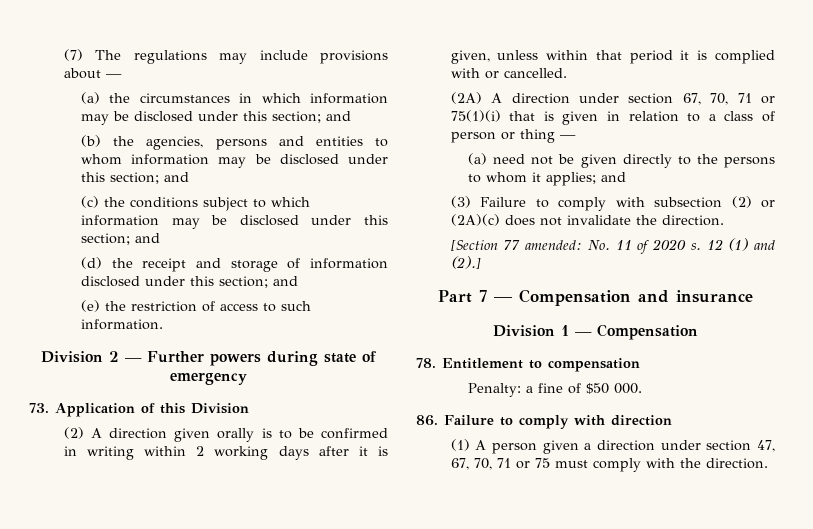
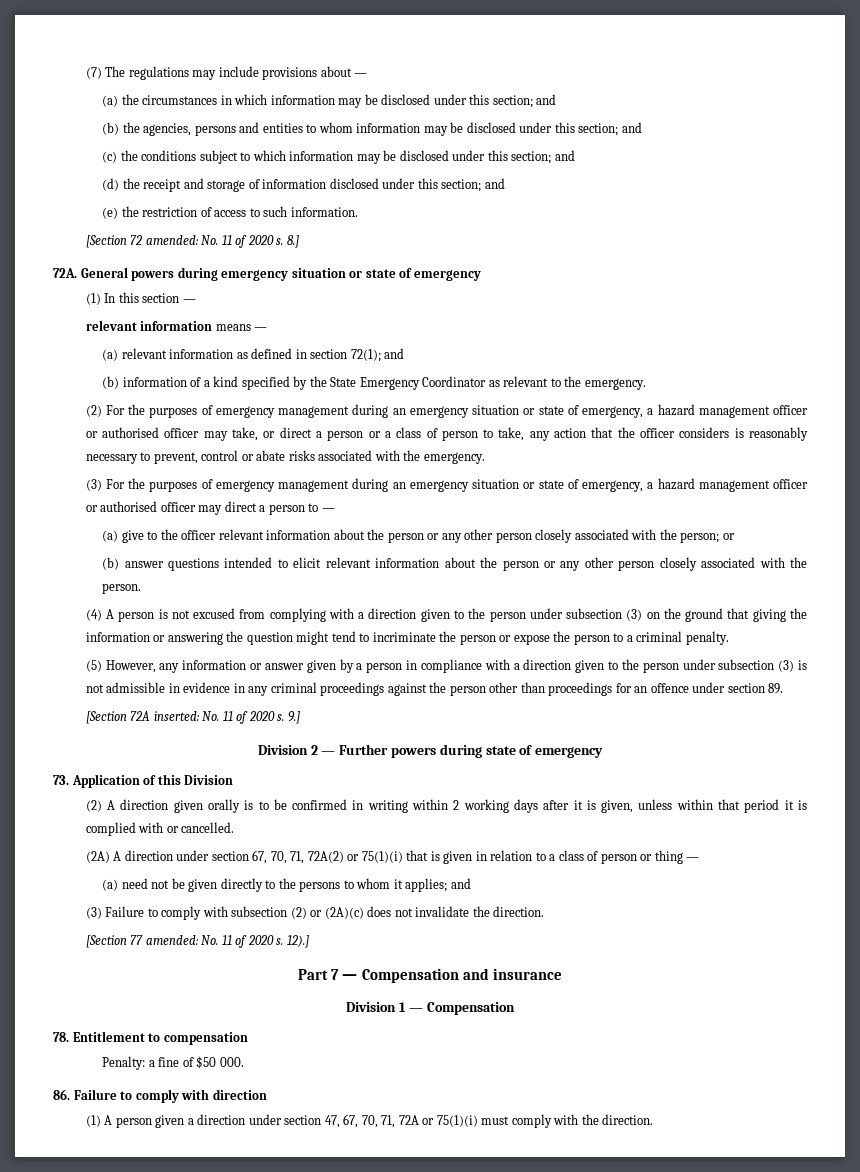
+ [Section 72 amended: No. 11 of 2020 s. 8.]
+ 72A. General powers during emergency situation or state of emergency
+ (1) In this section —
+ relevant information means —
+ (a) relevant information as defined in section 72(1); and
+ (b) information of a kind specified by the State Emergency Coordinator as relevant to the emergency.
+ (2) For the purposes of emergency management during an emergency situation or state of emergency, a hazard management officer or authorised officer may take, or direct a person or a class of person to take, any action that the officer considers is reasonably necessary to prevent, control or abate risks associated with the emergency.
+ (3) For the purposes of emergency management during an emergency situation or state of emergency, a hazard management officer or authorised officer may direct a person to —
+ (a) give to the officer relevant information about the person or any other person closely associated with the person; or
+ (b) answer questions intended to elicit relevant information about the person or any other person closely associated with the person.
+ (4) A person is not excused from complying with a direction given to the person under subsection (3) on the ground that giving the information or answering the question might tend to incriminate the person or expose the person to a criminal penalty.
+ (5) However, any information or answer given by a person in compliance with a direction given to the person under subsection (3) is not admissible in evidence in any criminal proceedings against the person other than proceedings for an offence under section 89.
+ [Section 72A inserted: No. 11 of 2020 s. 9.]
- (2A) A direction under section 67, 70, 71 or 75(1)(i) that is given in relation to a class of person or thing —
+ (2A) A direction under section 67, 70, 71, 72A(2) or 75(1)(i) that is given in relation to a class of person or thing —
- 12 (1) and (2).]
+ 12).]
- (1) A person given a direction under section 47, 67, 70, 71 or 75 must comply with the direction.
+ (1) A person given a direction under section 47, 67, 70, 71, 72A or 75(1)(i) must comply with the direction.

